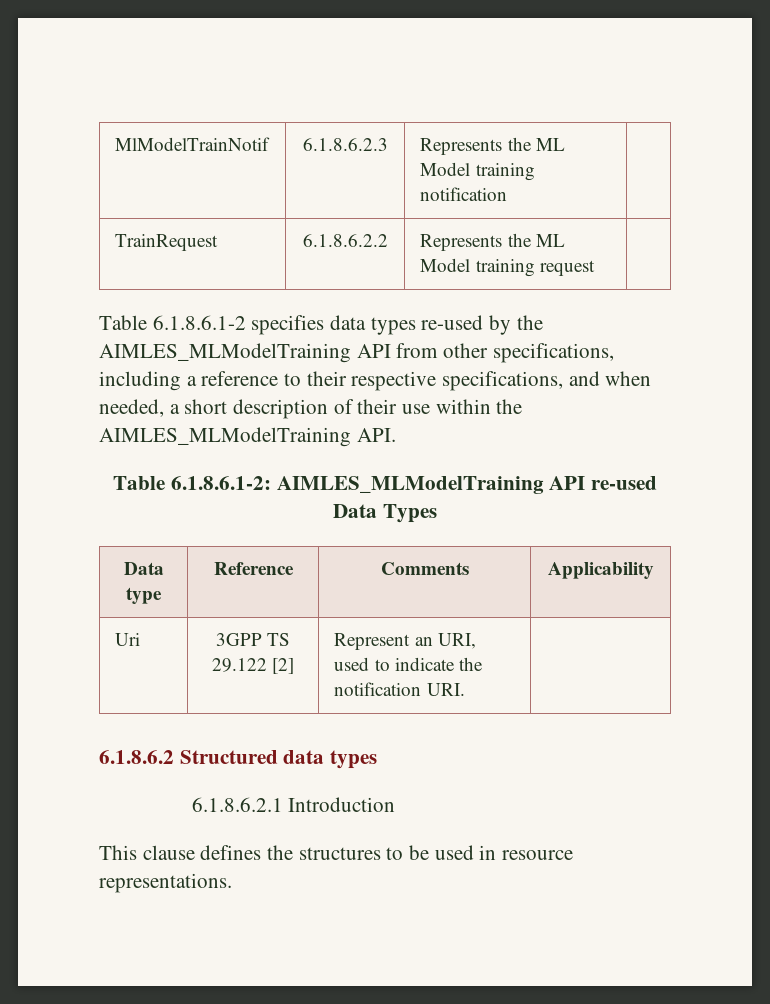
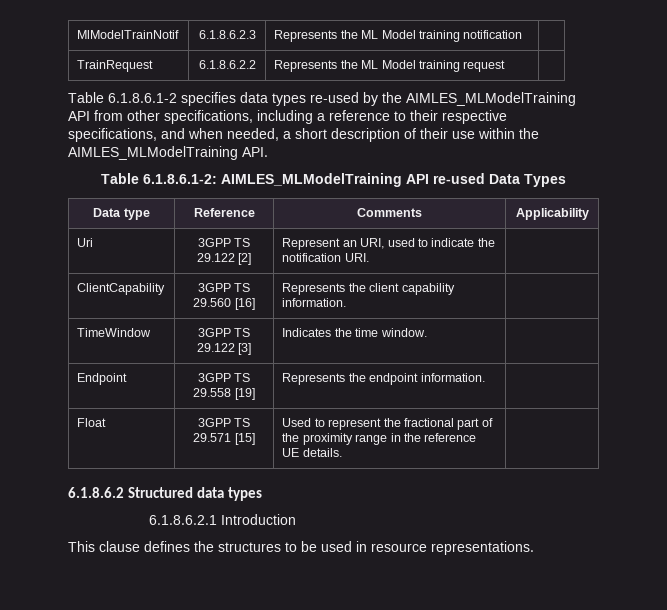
+ ClientCapability | 3GPP TS 29.560 [16] | Represents the client capability information. |
+ TimeWindow | 3GPP TS 29.122 [3] | Indicates the time window. |
+ Endpoint | 3GPP TS 29.558 [19] | Represents the endpoint information. |
+ Float | 3GPP TS 29.571 [15] | Used to represent the fractional part of the proximity range in the reference UE details. |

